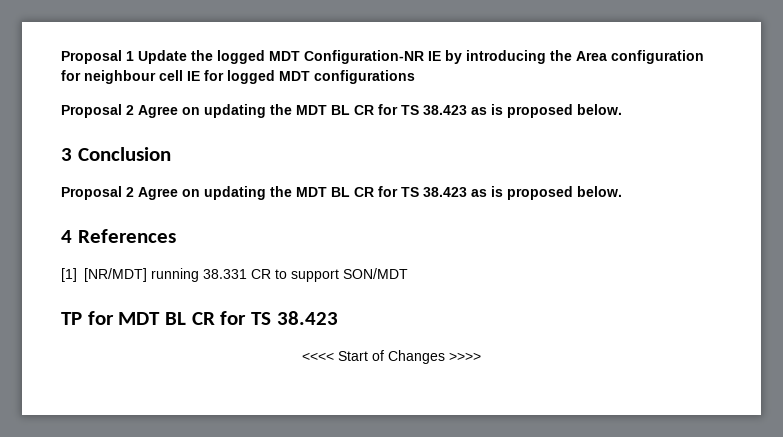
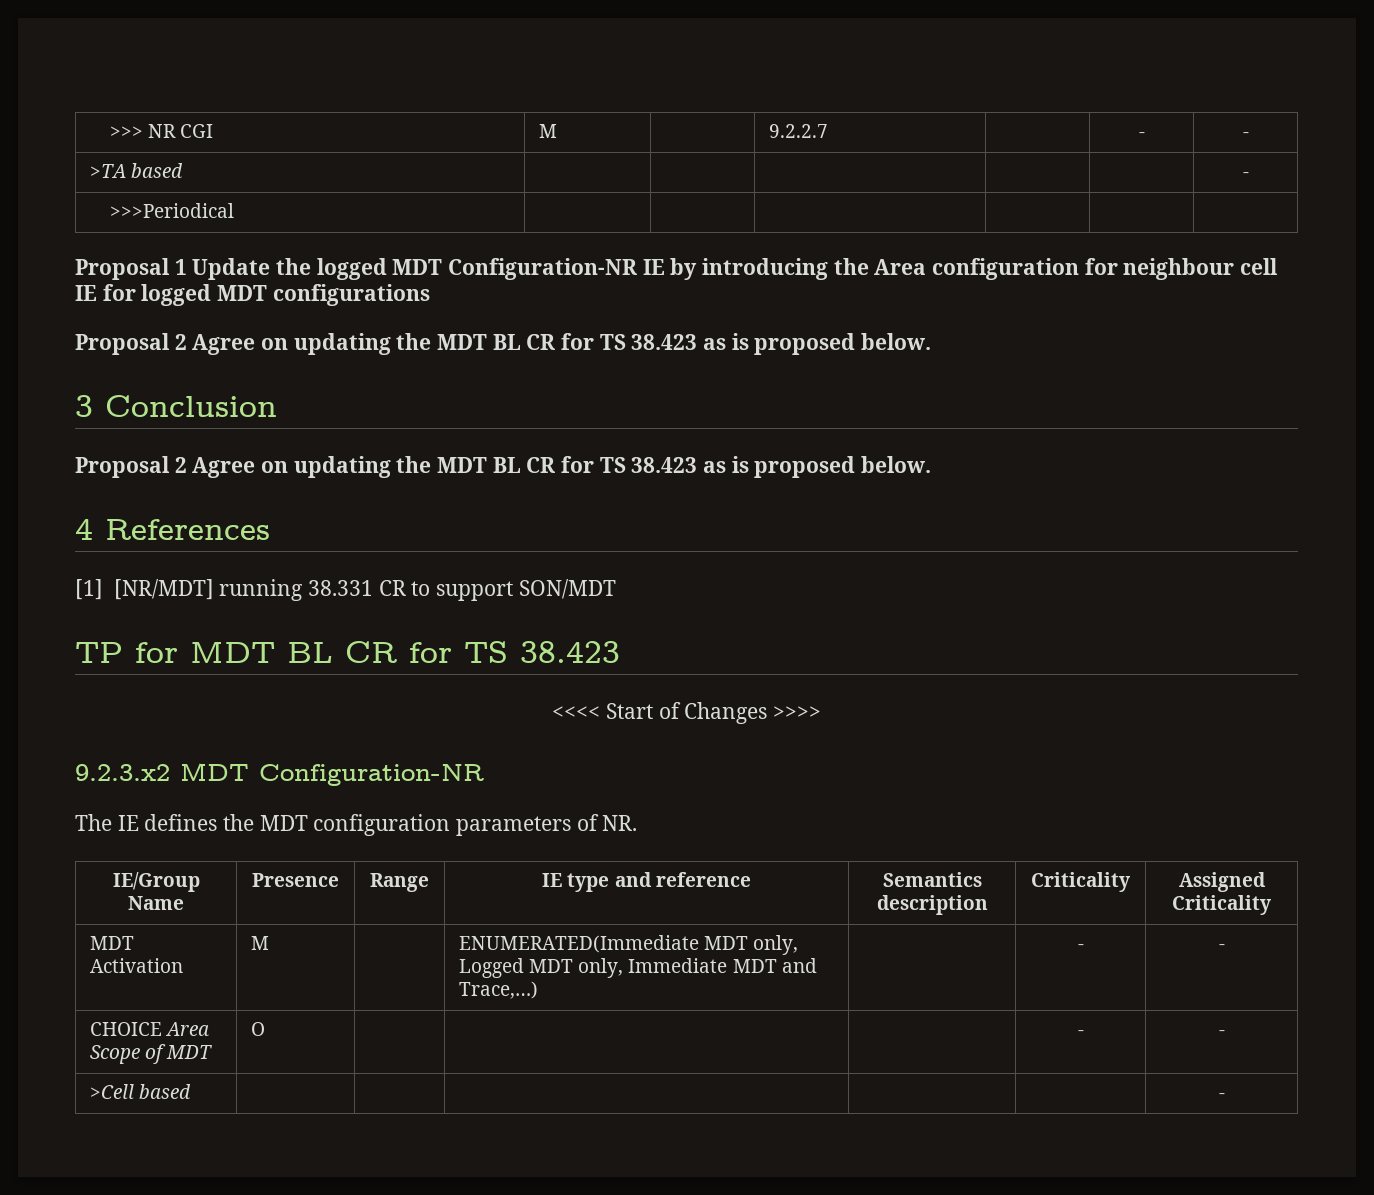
+ >>> NR CGI | M | | 9.2.2.7 | | - | -
+ >TA based | | | | | | -
+ >>>Periodical | | | | | |
+ 9.2.3.x2 MDT Configuration-NR
+ The IE defines the MDT configuration parameters of NR.
+ IE/Group Name | Presence | Range | IE type and reference | Semantics description | Criticality | Assigned Criticality
+ MDT Activation | M | | ENUMERATED(Immediate MDT only, Logged MDT only, Immediate MDT and Trace,…) | | - | -
+ CHOICE Area Scope of MDT | O | | | | - | -
+ >Cell based | | | | | | -

